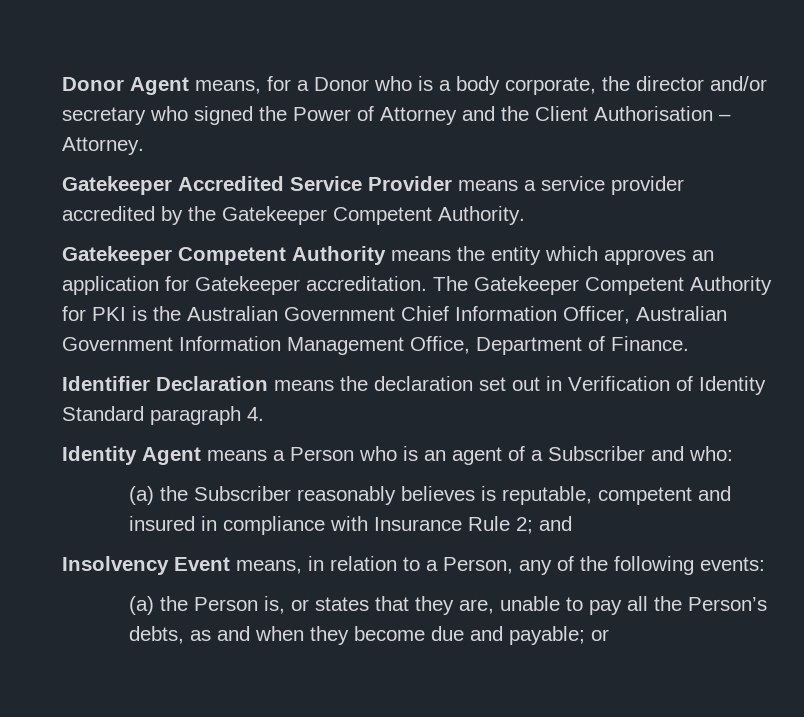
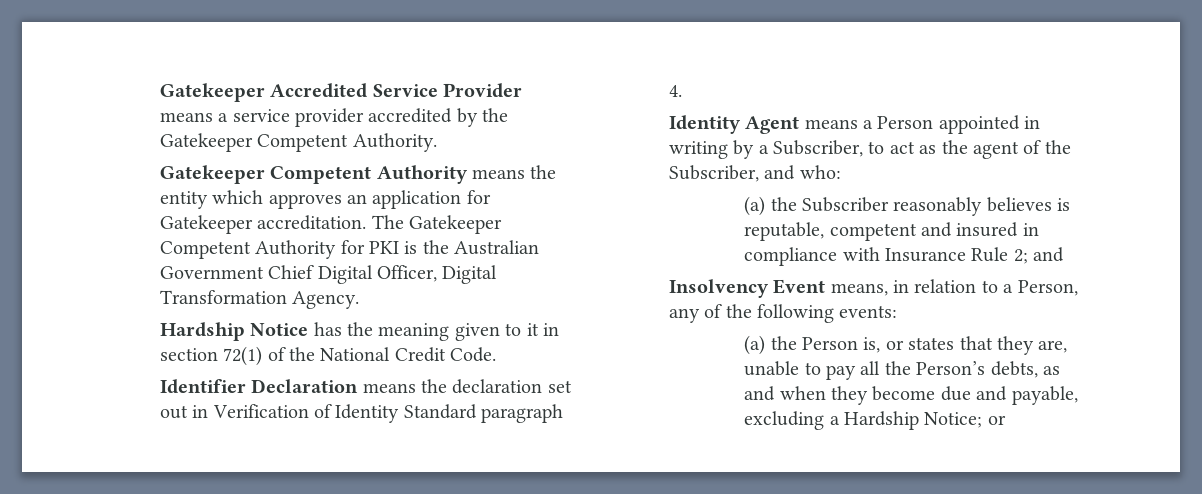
- Donor Agent means, for a Donor who is a body corporate, the director and/or secretary who signed the Power of Attorney and the Client Authorisation – Attorney.
- The Gatekeeper Competent Authority for PKI is the Australian Government Chief Information Officer, Australian Government Information Management Office, Department of Finance.
+ The Gatekeeper Competent Authority for PKI is the Australian Government Chief Digital Officer, Digital Transformation Agency.
+ Hardship Notice has the meaning given to it in section 72(1) of the National Credit Code.
- Identity Agent means a Person who is an agent of a Subscriber and who:
+ Identity Agent means a Person appointed in writing by a Subscriber, to act as the agent of the Subscriber, and who:
- (a) the Person is, or states that they are, unable to pay all the Person’s debts, as and when they become due and payable; or
+ (a) the Person is, or states that they are, unable to pay all the Person’s debts, as and when they become due and payable, excluding a Hardship Notice; or

